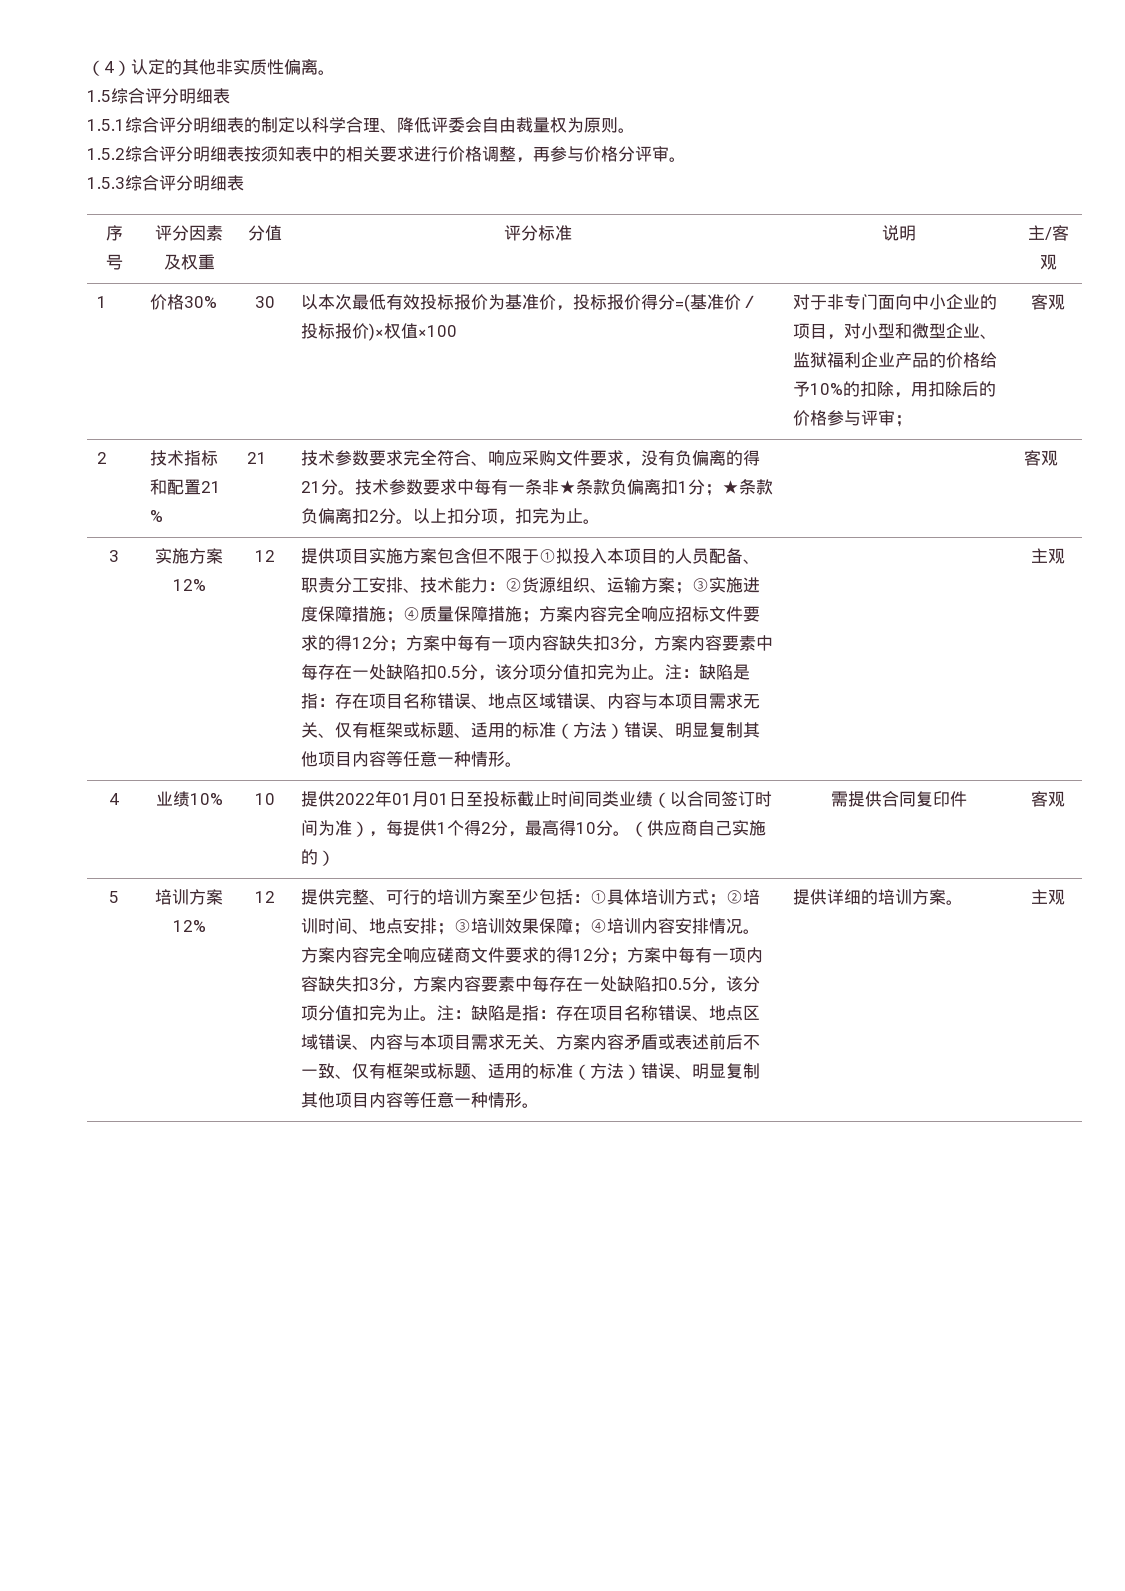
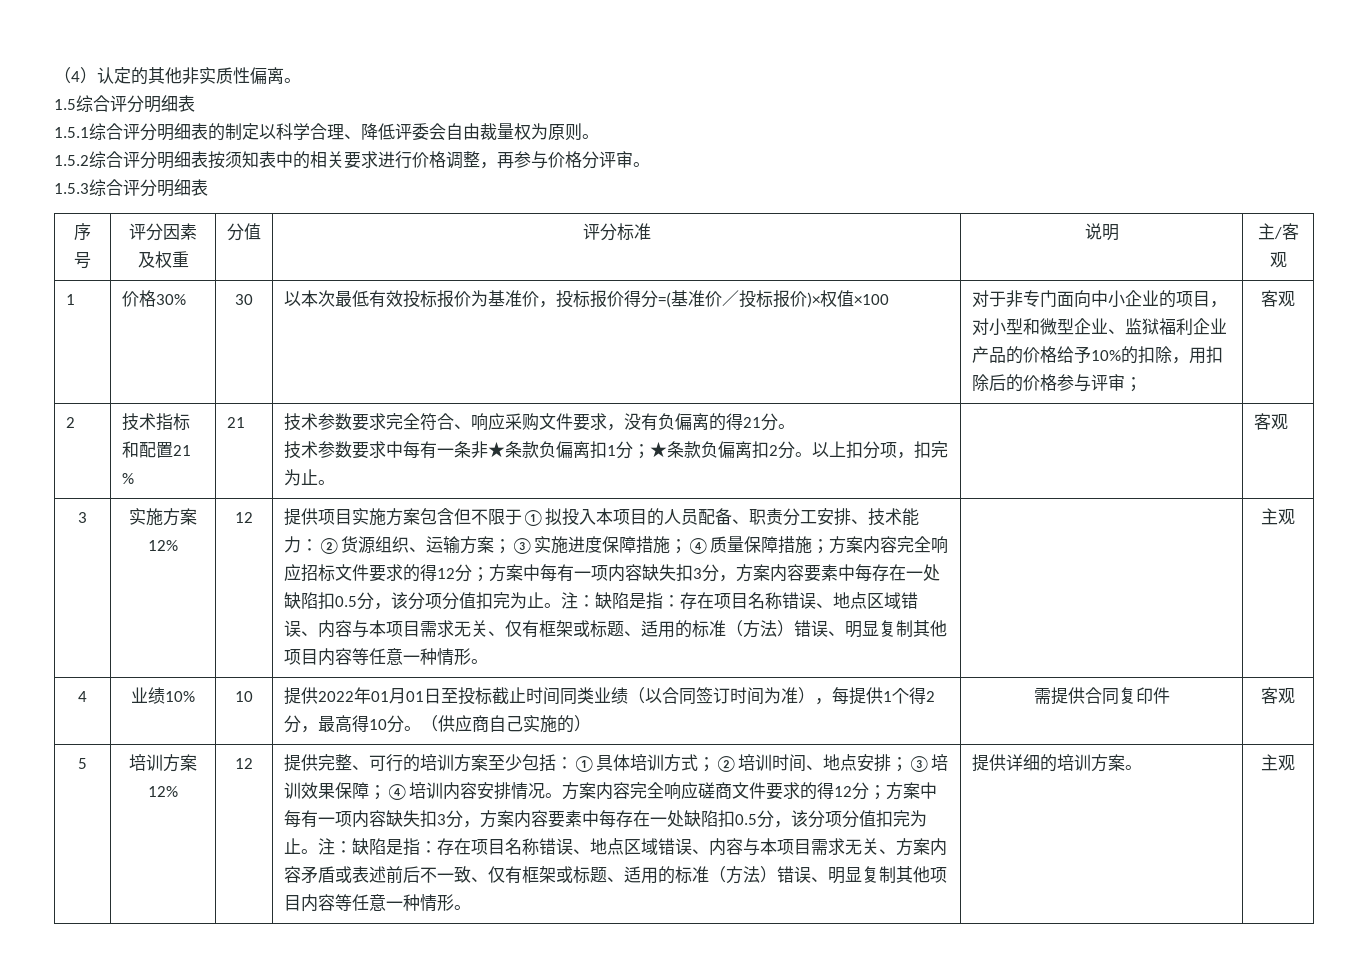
- 技术参数要求完全符合、响应采购文件要求，没有负偏离的得21分。技术参数要求中每有一条非★条款负偏离扣1分；★条款负偏离扣2分。
+ 技术参数要求完全符合、响应采购文件要求，没有负偏离的得21分。
+ 技术参数要求中每有一条非★条款负偏离扣1分；★条款负偏离扣2分。

